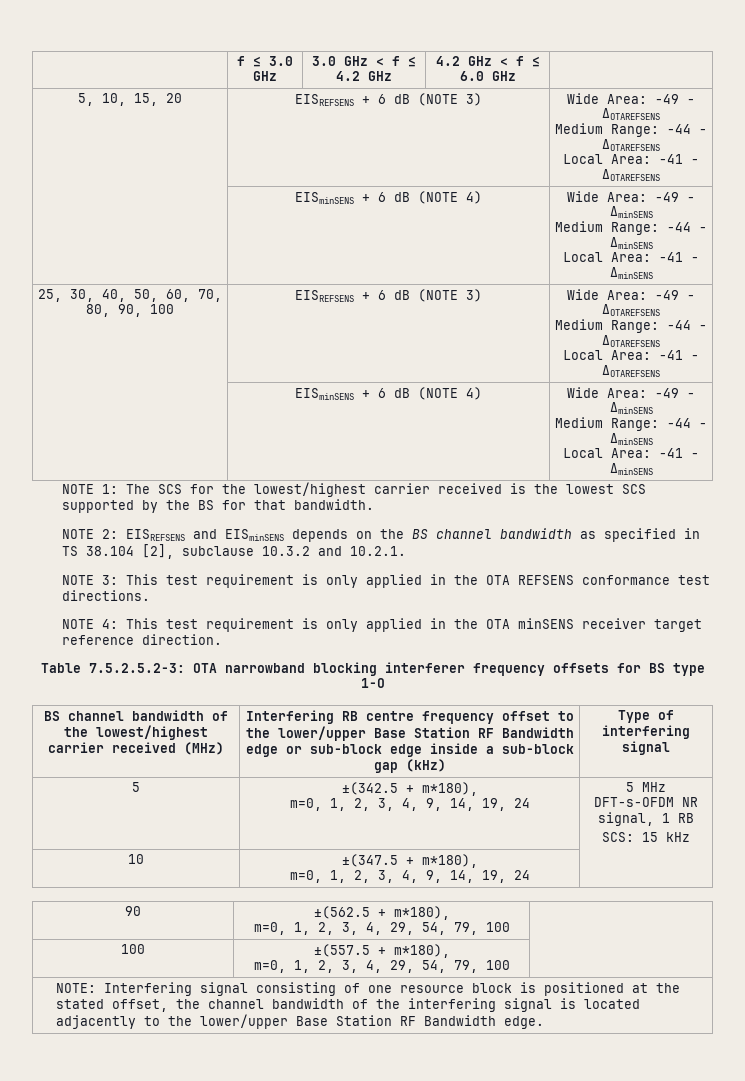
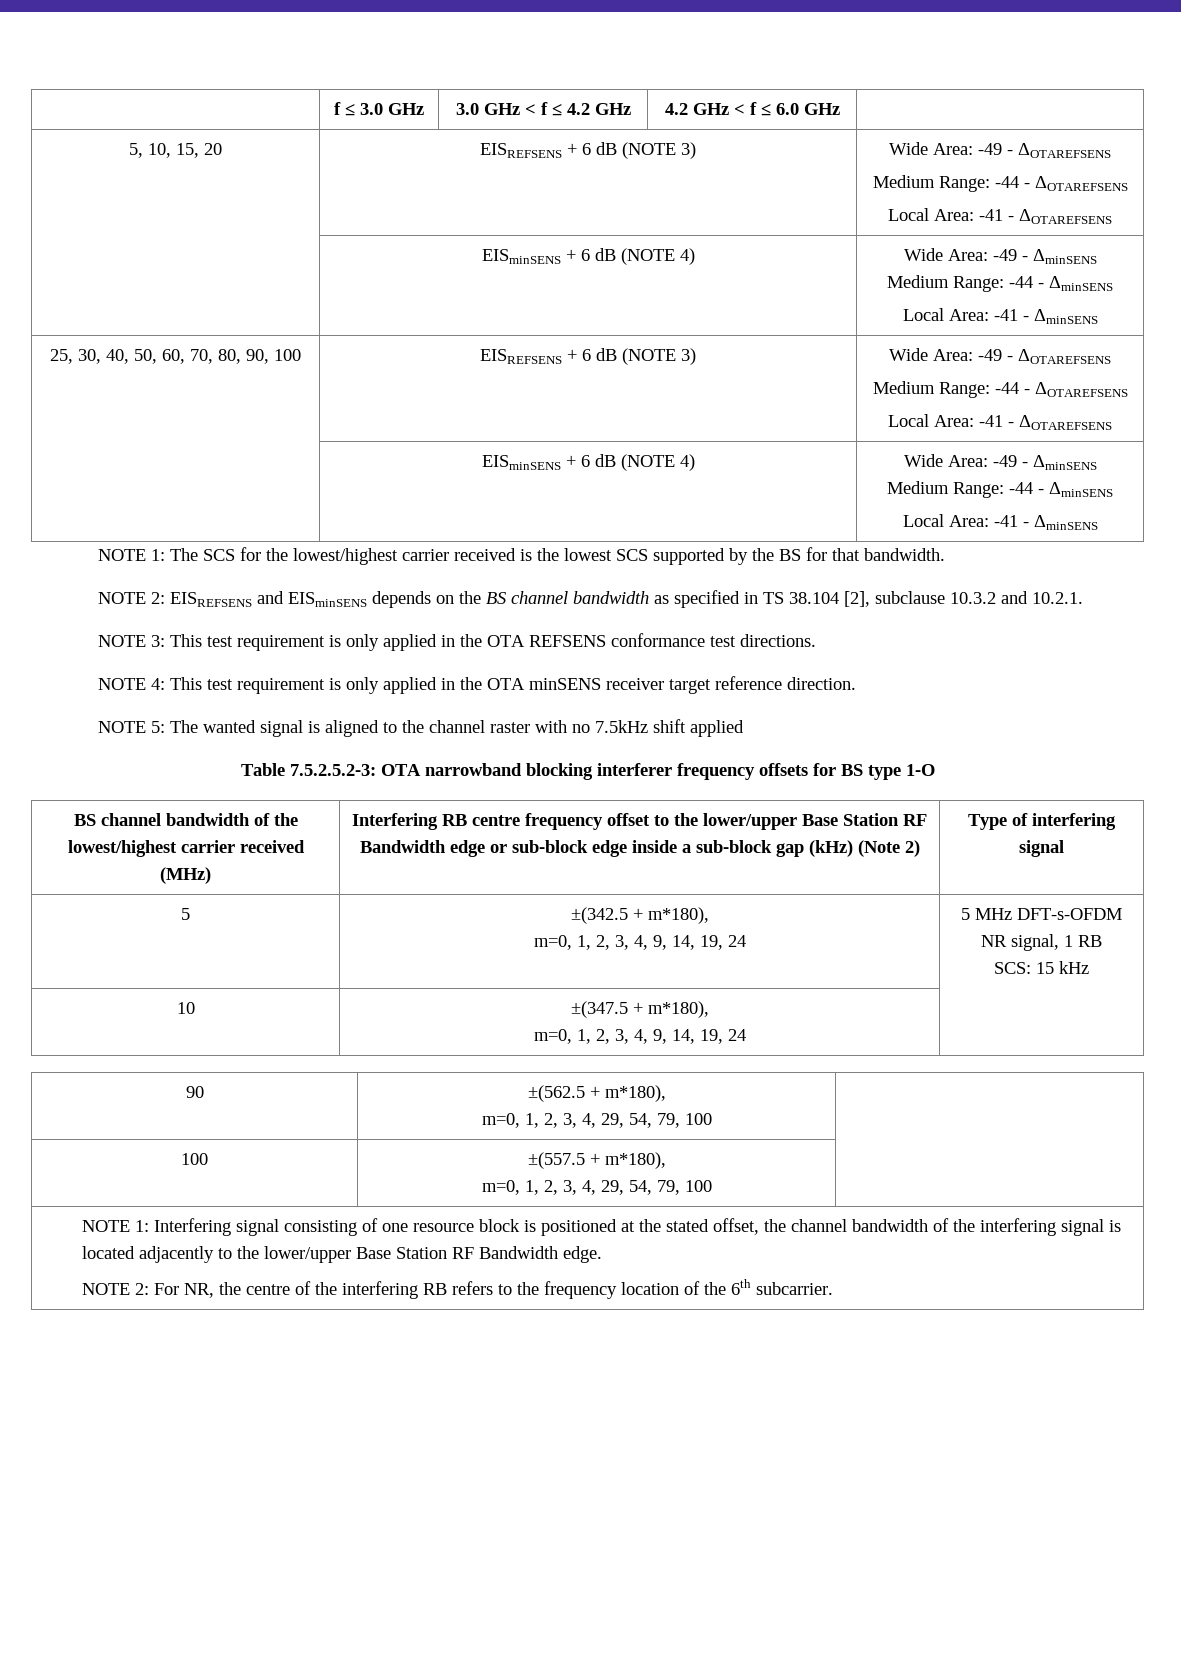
+ NOTE 5: The wanted signal is aligned to the channel raster with no 7.5kHz shift applied
- BS channel bandwidth of the lowest/highest carrier received (MHz) | Interfering RB centre frequency offset to the lower/upper Base Station RF Bandwidth edge or sub-block edge inside a sub-block gap (kHz) | Type of interfering signal
+ BS channel bandwidth of the lowest/highest carrier received (MHz) | Interfering RB centre frequency offset to the lower/upper Base Station RF Bandwidth edge or sub-block edge inside a sub-block gap (kHz) (Note 2) | Type of interfering signal
- NOTE: Interfering signal consisting of one resource block is positioned at the stated offset, the channel bandwidth of the interfering signal is located adjacently to the lower/upper Base Station RF Bandwidth edge.
+ NOTE 1: Interfering signal consisting of one resource block is positioned at the stated offset, the channel bandwidth of the interfering signal is located adjacently to the lower/upper Base Station RF Bandwidth edge.
+ NOTE 2: For NR, the centre of the interfering RB refers to the frequency location of the 6th subcarrier.

